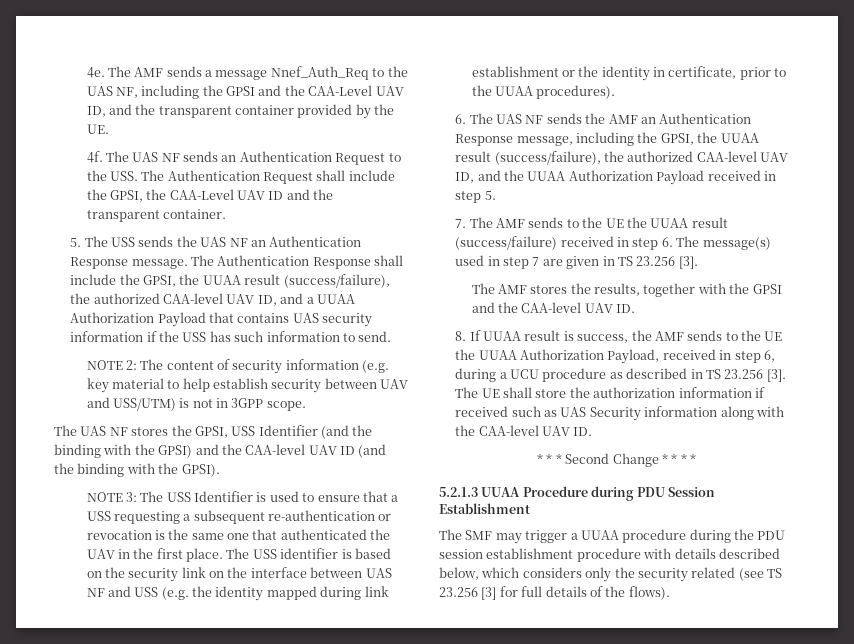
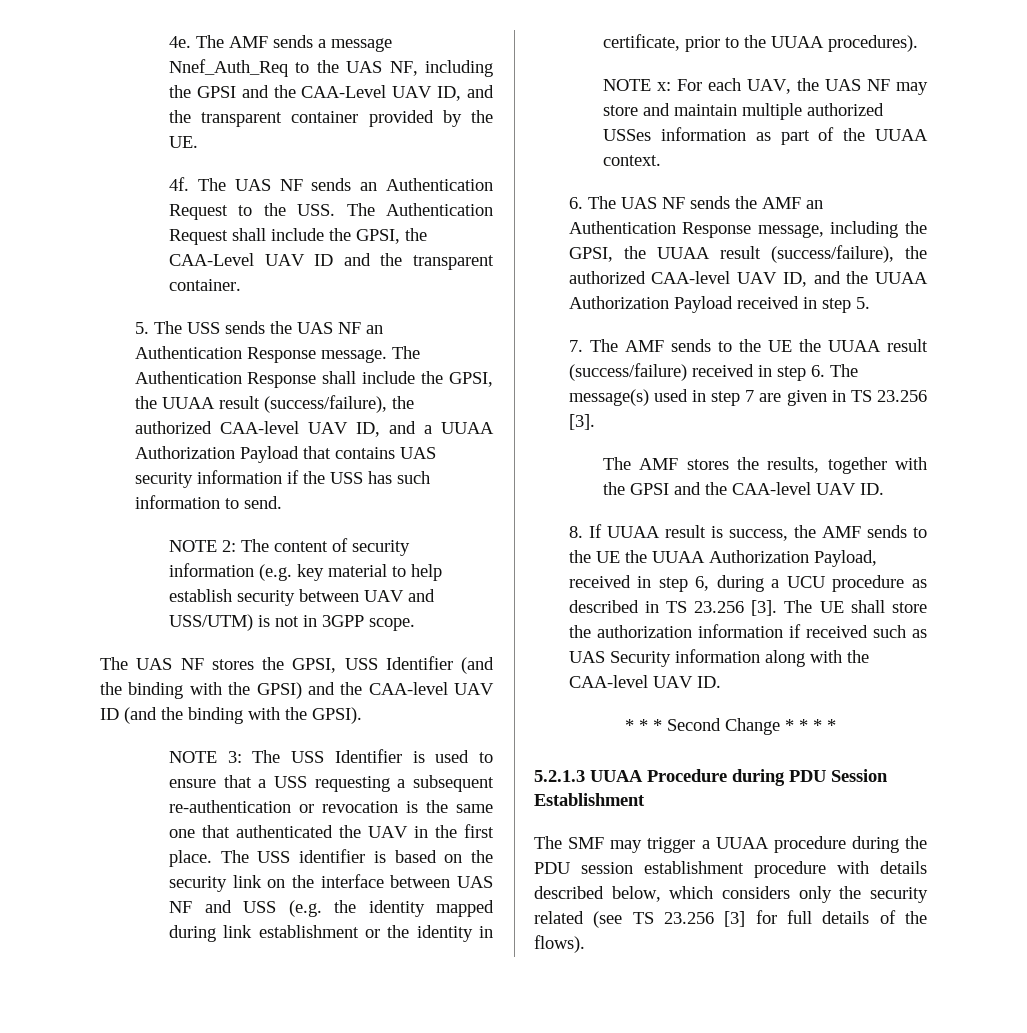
+ NOTE x: For each UAV, the UAS NF may store and maintain multiple authorized USSes information as part of the UUAA context.

